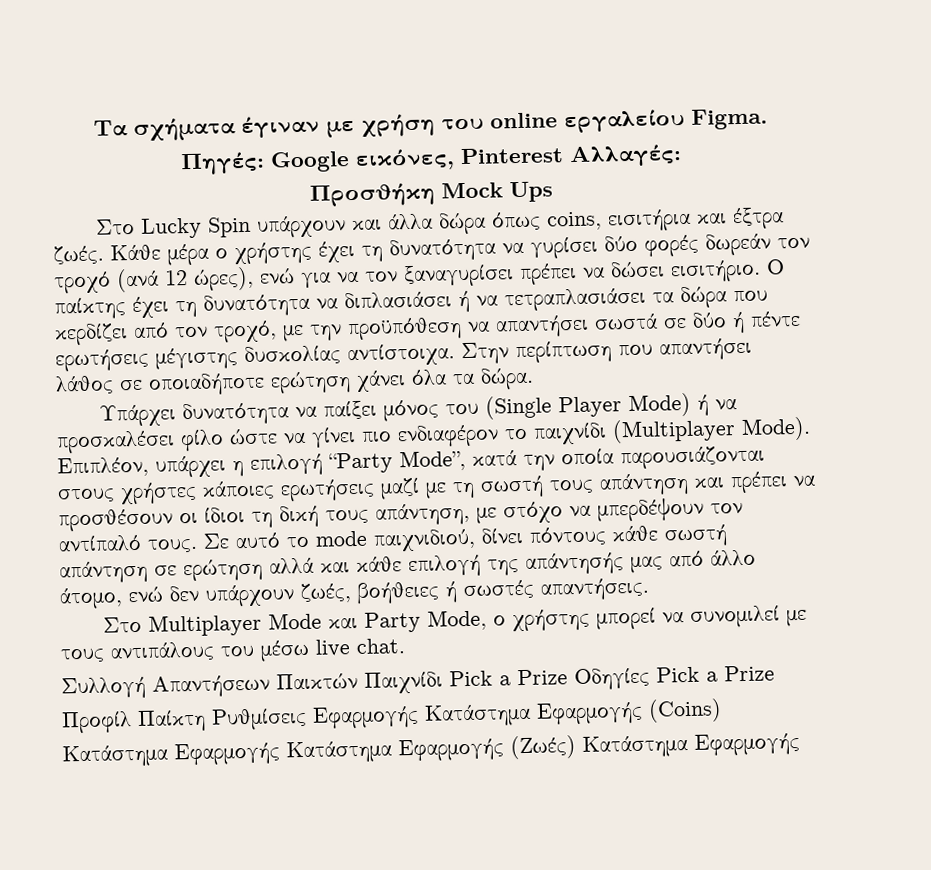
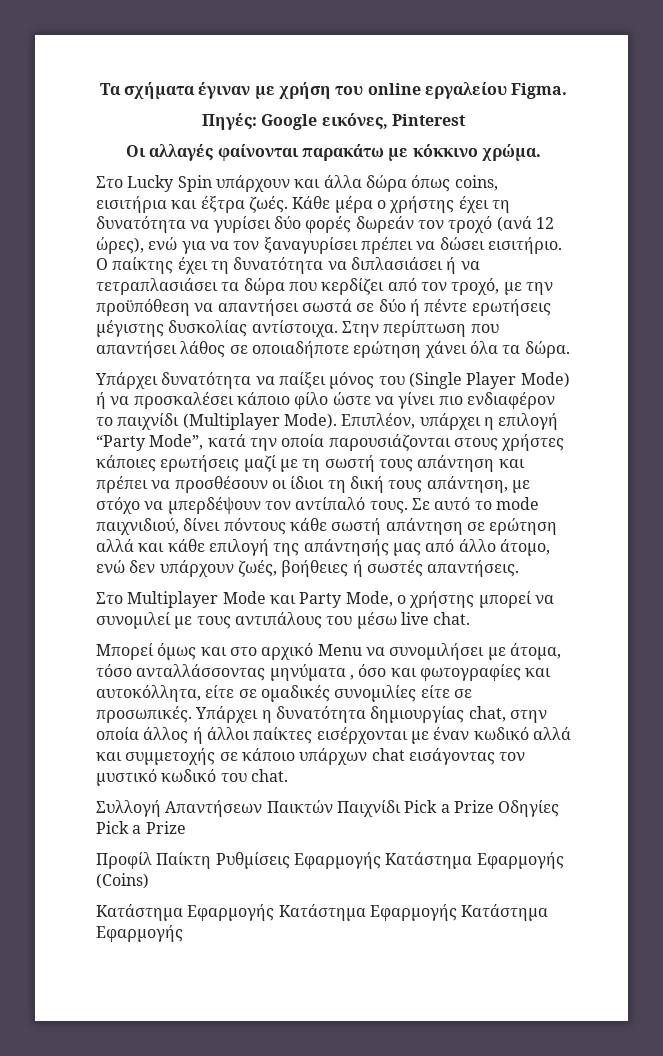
- Πηγές: Google εικόνες, Pinterest Αλλαγές:
- Προσθήκη Mock Ups
+ Πηγές: Google εικόνες, Pinterest
+ Οι αλλαγές φαίνονται παρακάτω με κόκκινο χρώμα.
- Υπάρχει δυνατότητα να παίξει μόνος του (Single Player Mode) ή να προσκαλέσει φίλο ώστε να γίνει πιο ενδιαφέρον το παιχνίδι (Multiplayer Mode).
+ Υπάρχει δυνατότητα να παίξει μόνος του (Single Player Mode) ή να προσκαλέσει κάποιο φίλο ώστε να γίνει πιο ενδιαφέρον το παιχνίδι (Multiplayer Mode).
+ Μπορεί όμως και στο αρχικό Menu να συνομιλήσει με άτομα, τόσο ανταλλάσσοντας μηνύματα , όσο και φωτογραφίες και αυτοκόλλητα, είτε σε ομαδικές συνομιλίες είτε σε προσωπικές. Υπάρχει η δυνατότητα δημιουργίας chat, στην οποία άλλος ή άλλοι παίκτες εισέρχονται με έναν κωδικό αλλά και συμμετοχής σε κάποιο υπάρχων chat εισάγοντας τον μυστικό κωδικό του chat.
- Κατάστημα Εφαρμογής Κατάστημα Εφαρμογής (Ζωές) Κατάστημα Εφαρμογής
+ Κατάστημα Εφαρμογής Κατάστημα Εφαρμογής Κατάστημα Εφαρμογής

